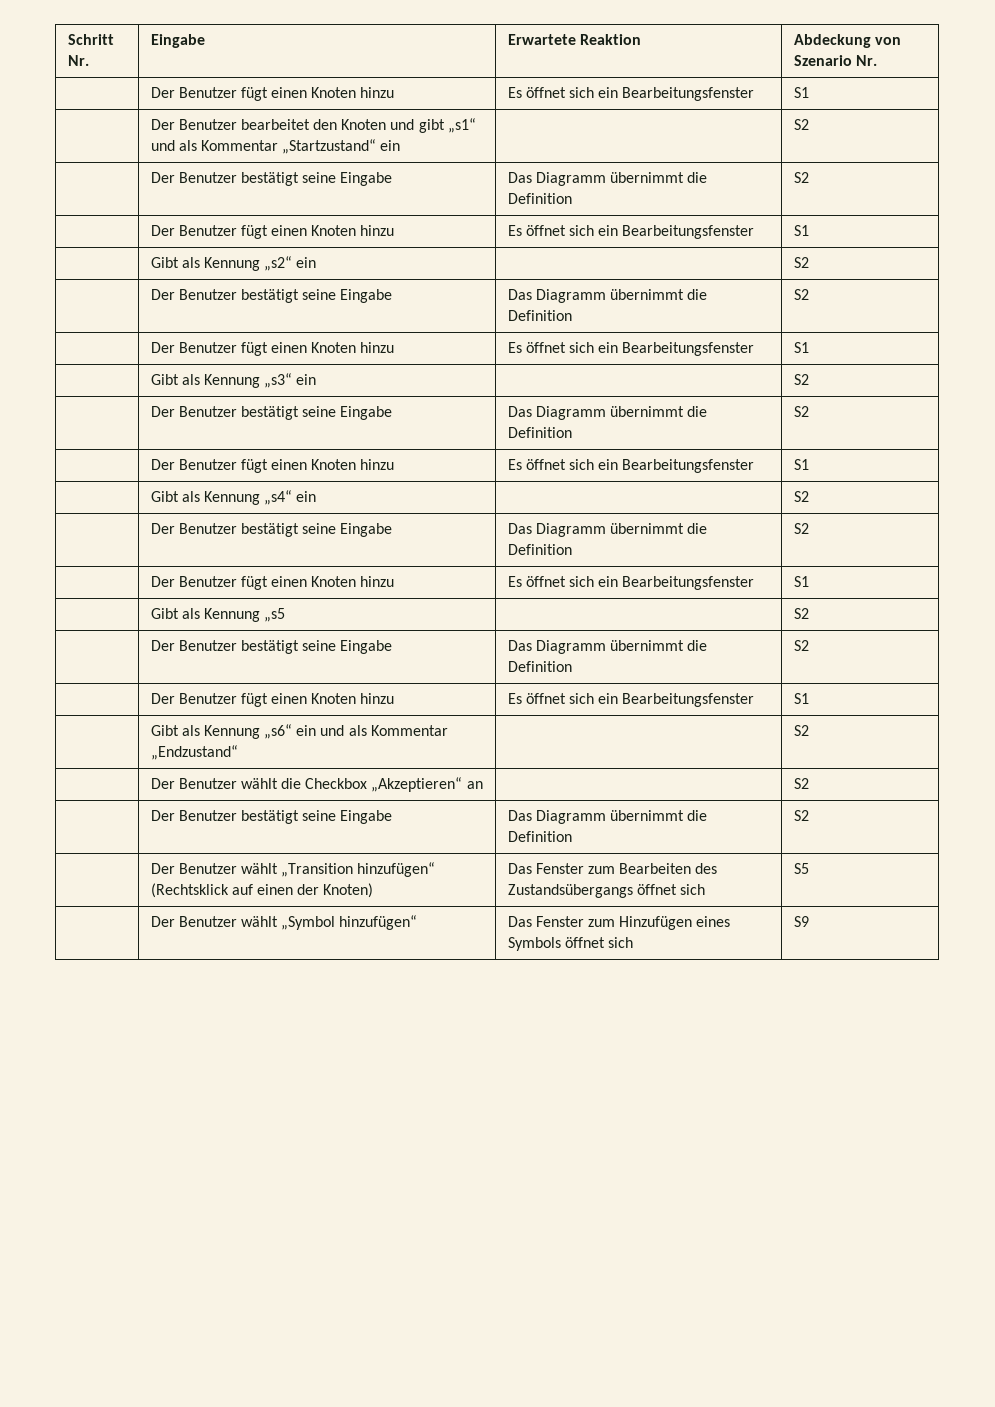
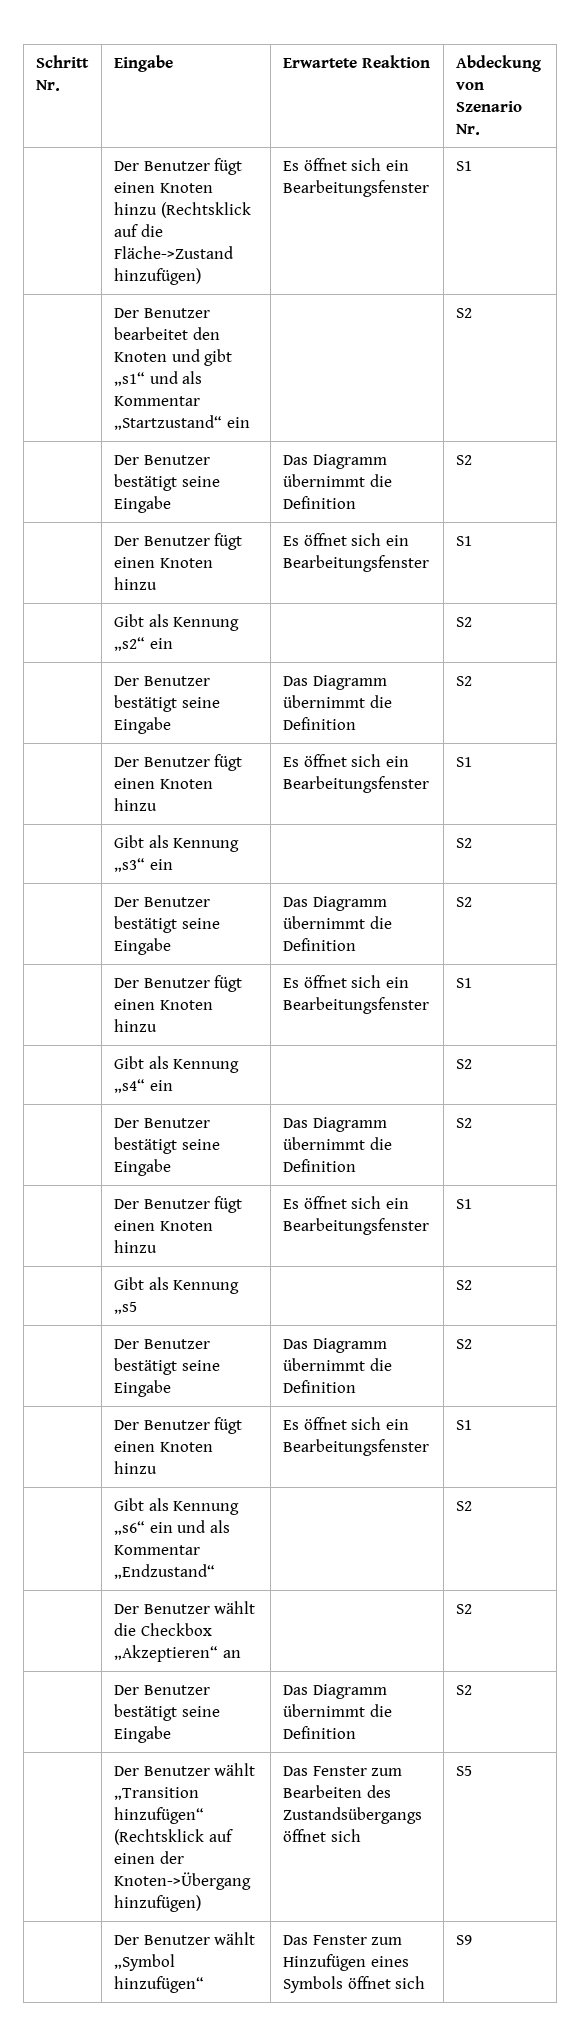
  Schritt Nr. | Eingabe | Erwartete Reaktion | Abdeckung von Szenario Nr.
- | Der Benutzer fügt einen Knoten hinzu | Es öffnet sich ein Bearbeitungsfenster | S1
+ | Der Benutzer fügt einen Knoten hinzu (Rechtsklick auf die Fläche->Zustand hinzufügen) | Es öffnet sich ein Bearbeitungsfenster | S1
- | Der Benutzer wählt „Transition hinzufügen“ (Rechtsklick auf einen der Knoten) | Das Fenster zum Bearbeiten des Zustandsübergangs öffnet sich | S5
+ | Der Benutzer wählt „Transition hinzufügen“ (Rechtsklick auf einen der Knoten->Übergang hinzufügen) | Das Fenster zum Bearbeiten des Zustandsübergangs öffnet sich | S5

